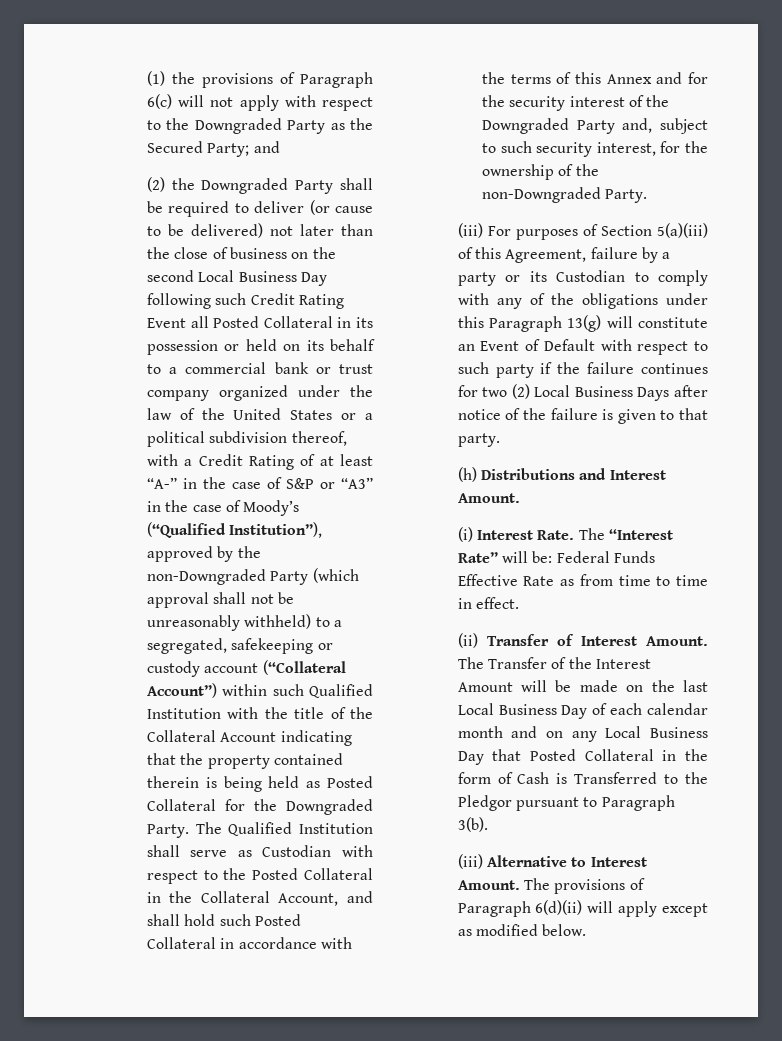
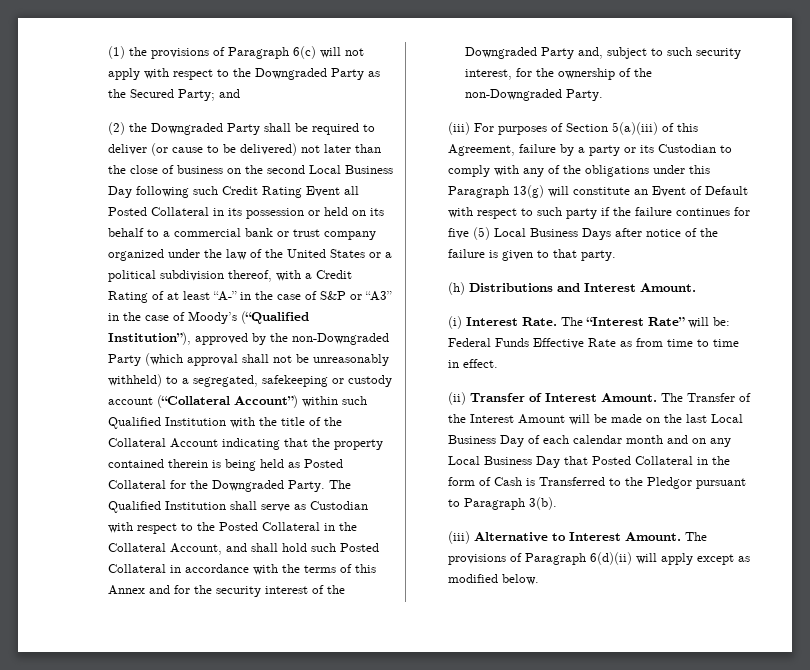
- (iii) For purposes of Section 5(a)(iii) of this Agreement, failure by a party or its Custodian to comply with any of the obligations under this Paragraph 13(g) will constitute an Event of Default with respect to such party if the failure continues for two (2) Local Business Days after notice of the failure is given to that party.
+ (iii) For purposes of Section 5(a)(iii) of this Agreement, failure by a party or its Custodian to comply with any of the obligations under this Paragraph 13(g) will constitute an Event of Default with respect to such party if the failure continues for five (5) Local Business Days after notice of the failure is given to that party.

